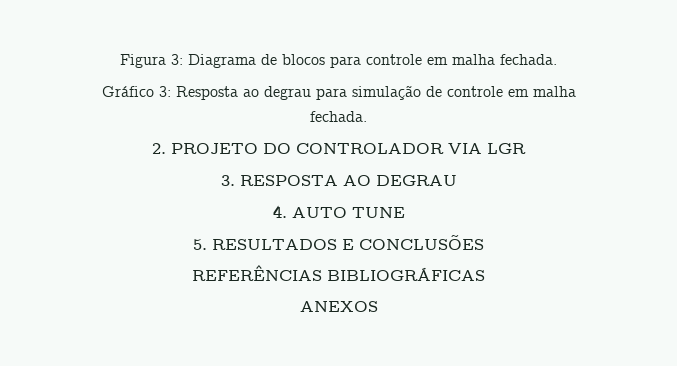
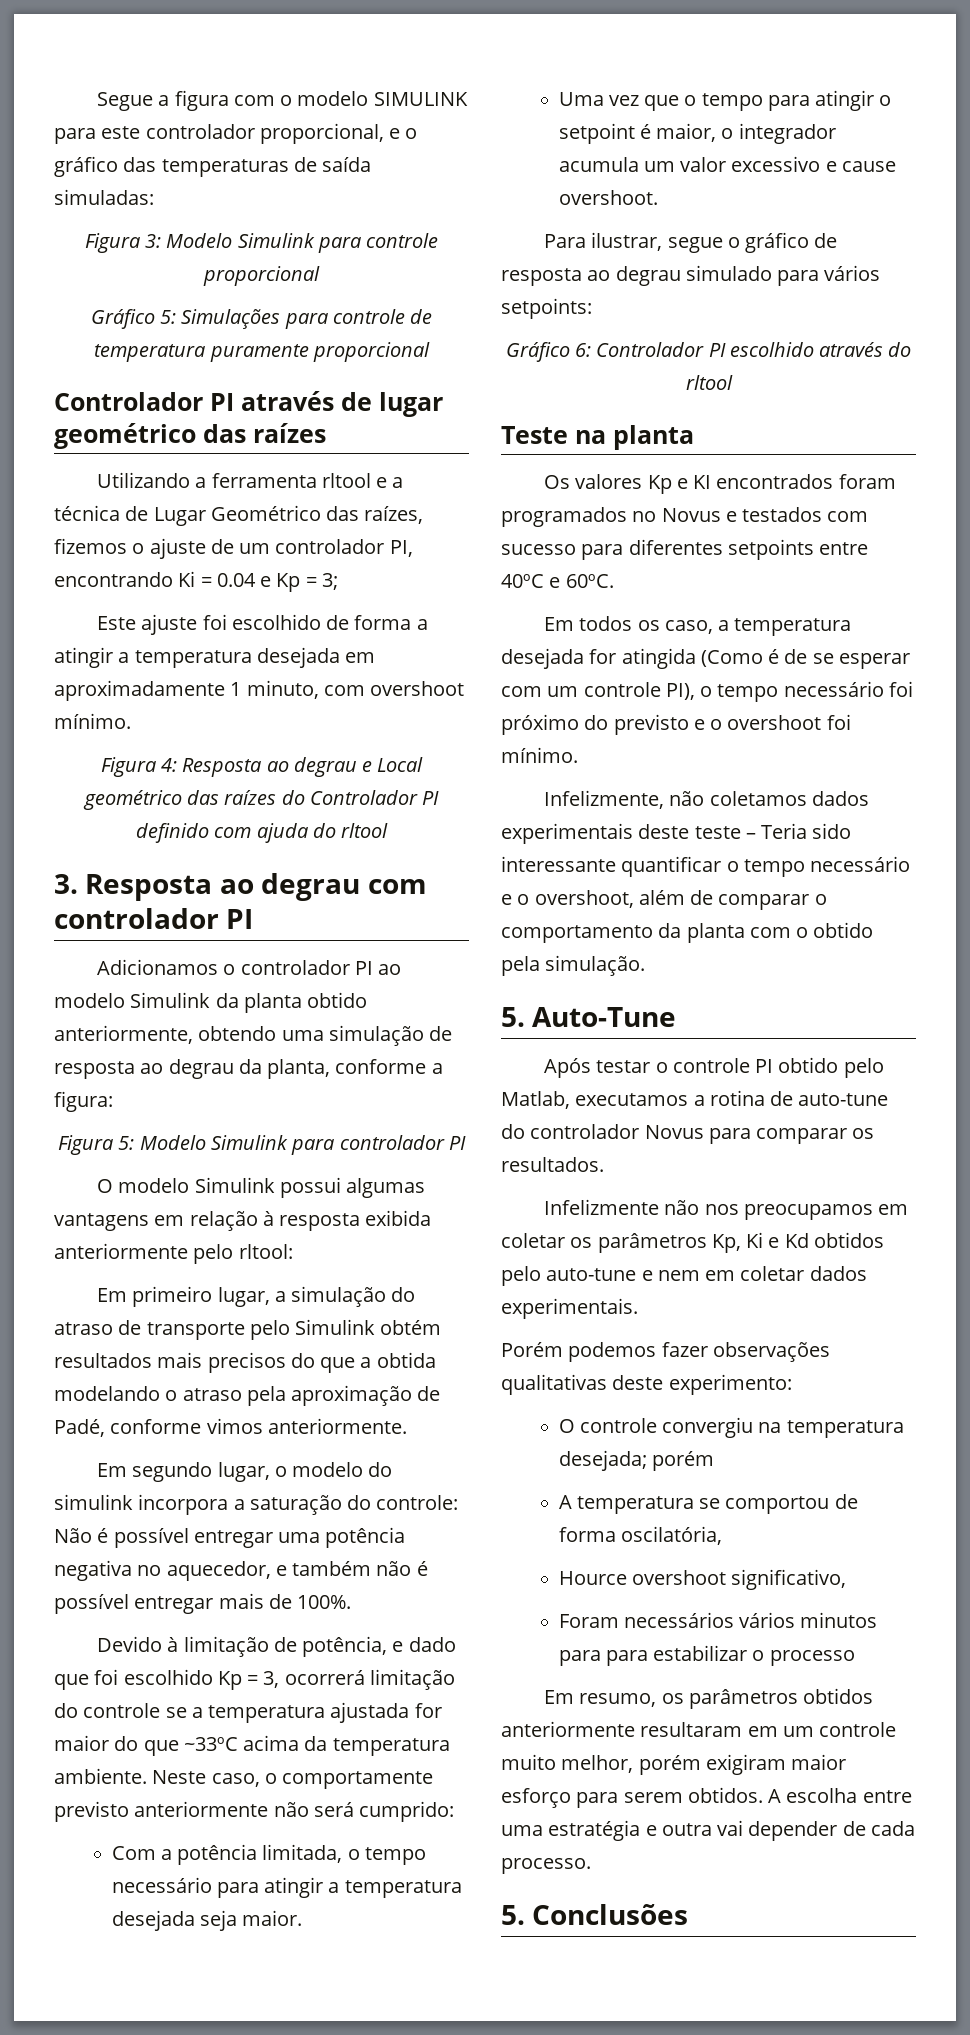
- Figura 3: Diagrama de blocos para controle em malha fechada.
- Gráfico 3: Resposta ao degrau para simulação de controle em malha fechada.
- 2. PROJETO DO CONTROLADOR VIA LGR
- 3. RESPOSTA AO DEGRAU
- 4. AUTO TUNE
- 5. RESULTADOS E CONCLUSÕES
- REFERÊNCIAS BIBLIOGRÁFICAS
- ANEXOS
+ Segue a figura com o modelo SIMULINK para este controlador proporcional, e o gráfico das temperaturas de saída simuladas:
+ Figura 3: Modelo Simulink para controle proporcional
+ Gráfico 5: Simulações para controle de temperatura puramente proporcional
+ Controlador PI através de lugar geométrico das raízes
+ Utilizando a ferramenta rltool e a técnica de Lugar Geométrico das raízes, fizemos o ajuste de um controlador PI, encontrando Ki = 0.04 e Kp = 3;
+ Este ajuste foi escolhido de forma a atingir a temperatura desejada em aproximadamente 1 minuto, com overshoot mínimo.
+ Figura 4: Resposta ao degrau e Local geométrico das raízes do Controlador PI definido com ajuda do rltool
+ 3. Resposta ao degrau com controlador PI
+ Adicionamos o controlador PI ao modelo Simulink da planta obtido anteriormente, obtendo uma simulação de resposta ao degrau da planta, conforme a figura:
+ Figura 5: Modelo Simulink para controlador PI
+ O modelo Simulink possui algumas vantagens em relação à resposta exibida anteriormente pelo rltool:
+ Em primeiro lugar, a simulação do atraso de transporte pelo Simulink obtém resultados mais precisos do que a obtida modelando o atraso pela aproximação de Padé, conforme vimos anteriormente.
+ Em segundo lugar, o modelo do simulink incorpora a saturação do controle: Não é possível entregar uma potência negativa no aquecedor, e também não é possível entregar mais de 100%.
+ Devido à limitação de potência, e dado que foi escolhido Kp = 3, ocorrerá limitação do controle se a temperatura ajustada for maior do que ~33ºC acima da temperatura ambiente. Neste caso, o comportamente previsto anteriormente não será cumprido:
+ Com a potência limitada, o tempo necessário para atingir a temperatura desejada seja maior.
+ Uma vez que o tempo para atingir o setpoint é maior, o integrador acumula um valor excessivo e cause overshoot.
+ Para ilustrar, segue o gráfico de resposta ao degrau simulado para vários setpoints:
+ Gráfico 6: Controlador PI escolhido através do rltool
+ Teste na planta
+ Os valores Kp e KI encontrados foram programados no Novus e testados com sucesso para diferentes setpoints entre 40ºC e 60ºC.
+ Em todos os caso, a temperatura desejada for atingida (Como é de se esperar com um controle PI), o tempo necessário foi próximo do previsto e o overshoot foi mínimo.
+ Infelizmente, não coletamos dados experimentais deste teste – Teria sido interessante quantificar o tempo necessário e o overshoot, além de comparar o comportamento da planta com o obtido pela simulação.
+ 5. Auto-Tune
+ Após testar o controle PI obtido pelo Matlab, executamos a rotina de auto-tune do controlador Novus para comparar os resultados.
+ Infelizmente não nos preocupamos em coletar os parâmetros Kp, Ki e Kd obtidos pelo auto-tune e nem em coletar dados experimentais.
+ Porém podemos fazer observações qualitativas deste experimento:
+ O controle convergiu na temperatura desejada; porém
+ A temperatura se comportou de forma oscilatória,
+ Hource overshoot significativo,
+ Foram necessários vários minutos para para estabilizar o processo
+ Em resumo, os parâmetros obtidos anteriormente resultaram em um controle muito melhor, porém exigiram maior esforço para serem obtidos. A escolha entre uma estratégia e outra vai depender de cada processo.
+ 5. Conclusões

